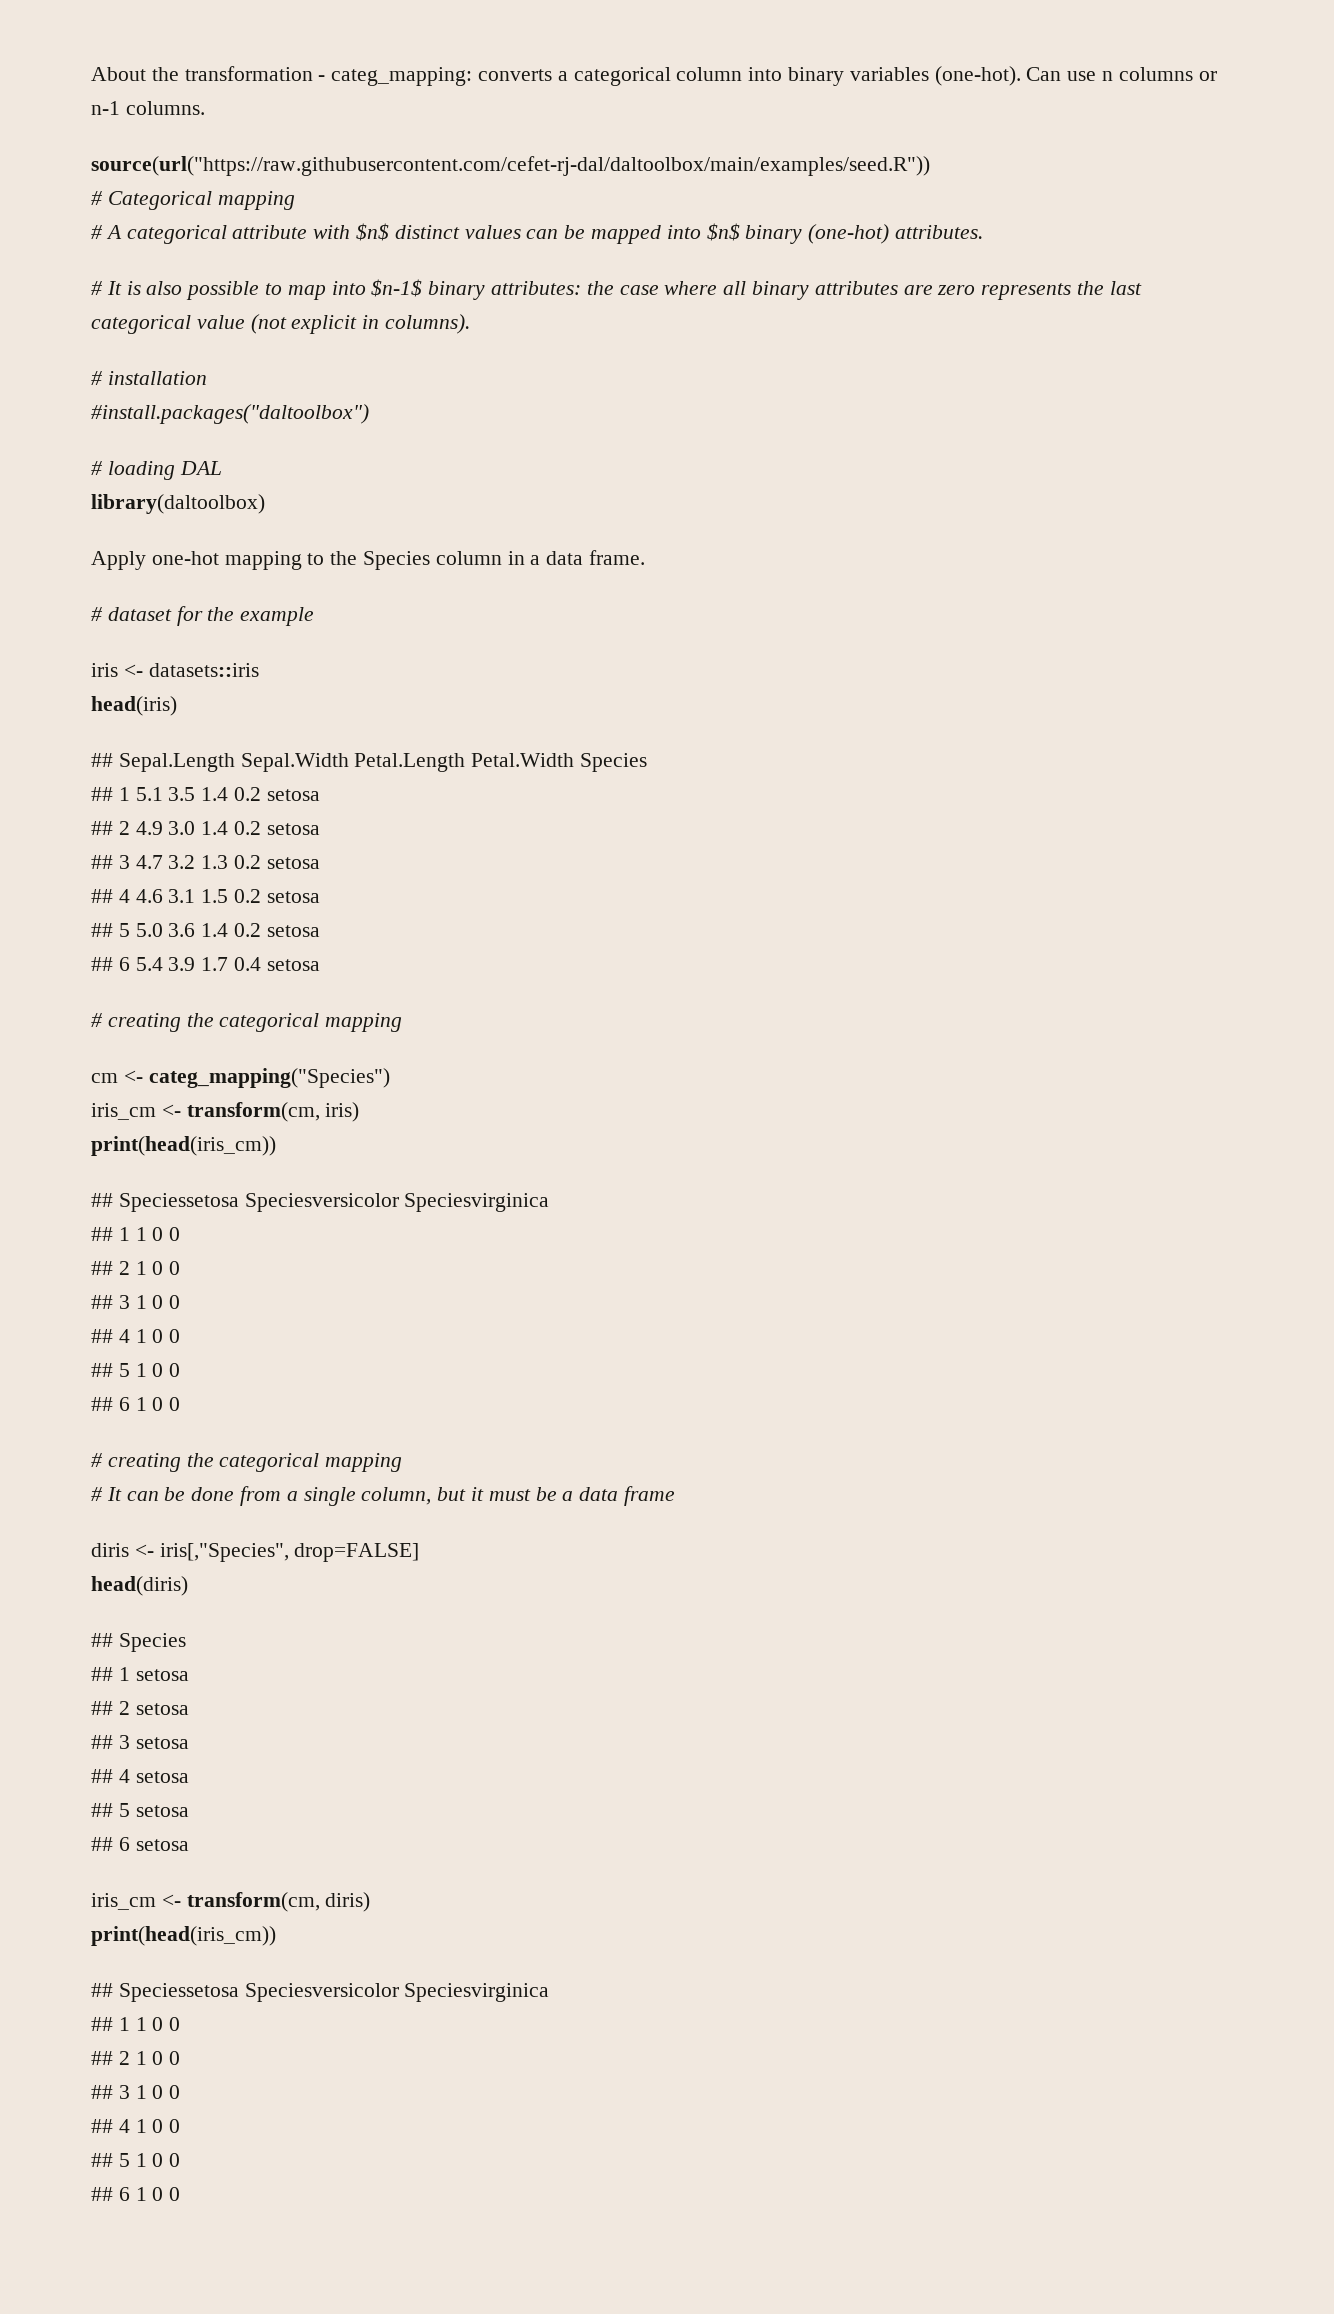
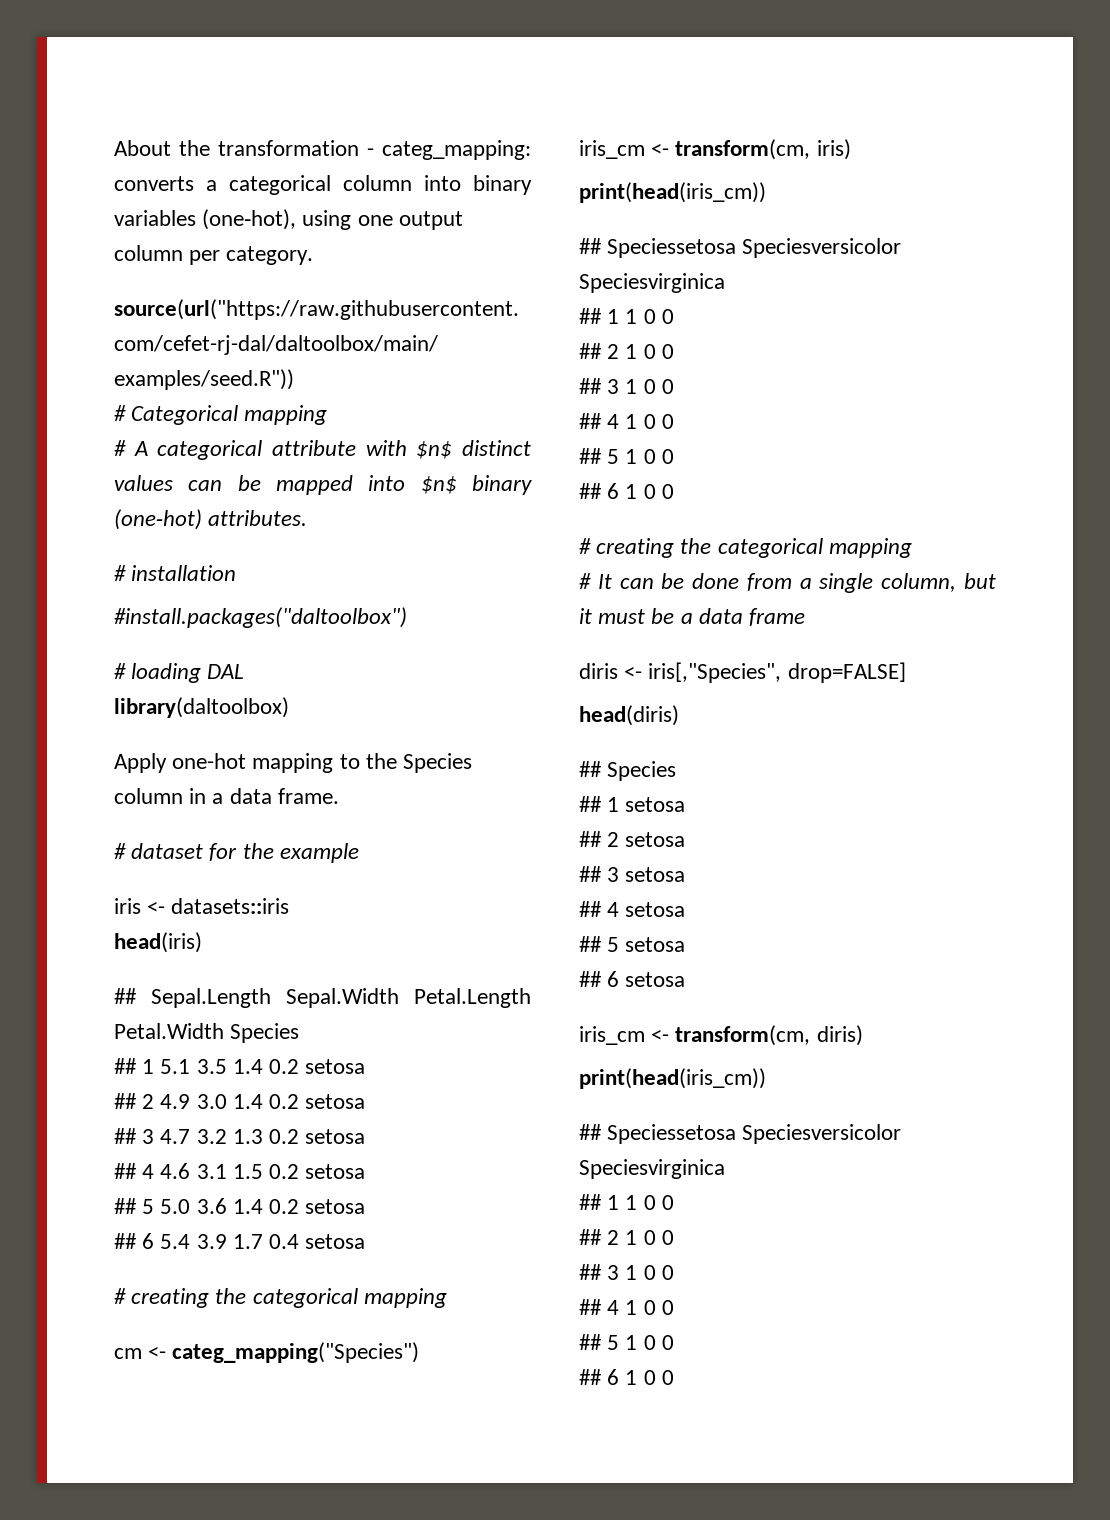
- About the transformation - categ_mapping: converts a categorical column into binary variables (one‑hot). Can use n columns or n-1 columns.
+ About the transformation - categ_mapping: converts a categorical column into binary variables (one‑hot), using one output column per category.
- # It is also possible to map into $n-1$ binary attributes: the case where all binary attributes are zero represents the last categorical value (not explicit in columns).

